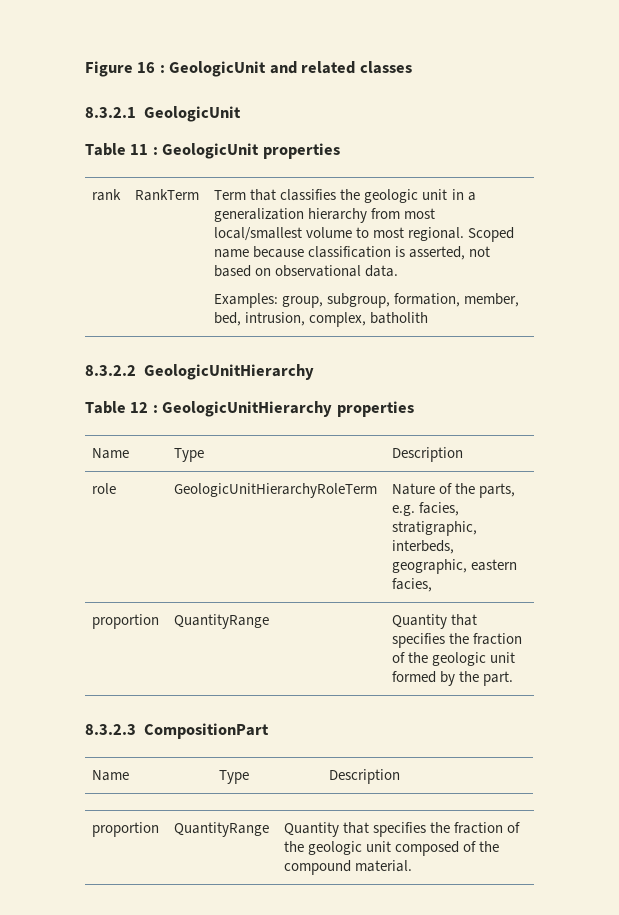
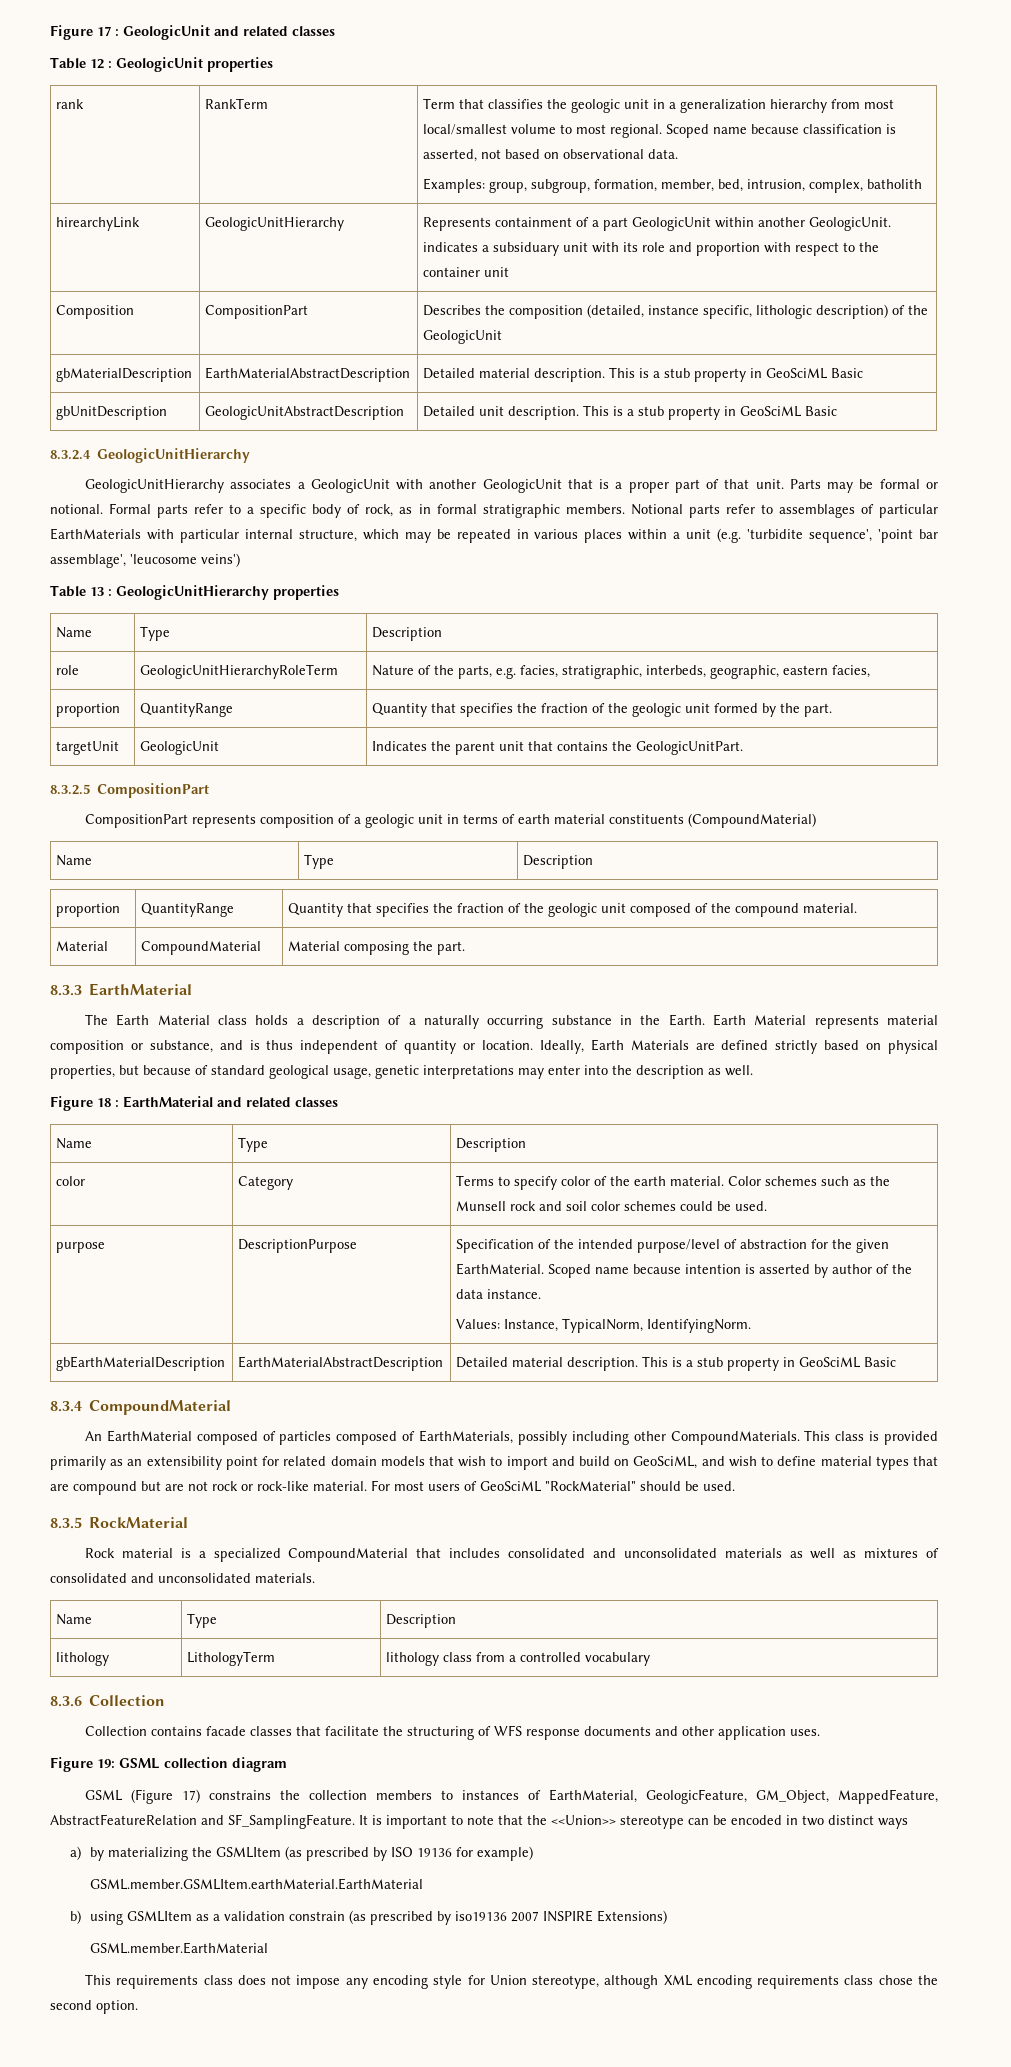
- Figure 16 : GeologicUnit and related classes
+ Figure 17 : GeologicUnit and related classes
- 8.3.2.1 GeologicUnit
- Table 11 : GeologicUnit properties
+ Table 12 : GeologicUnit properties
- 8.3.2.2 GeologicUnitHierarchy
- Table 12 : GeologicUnitHierarchy properties
+ hirearchyLink | GeologicUnitHierarchy | Represents containment of a part GeologicUnit within another GeologicUnit. indicates a subsiduary unit with its role and proportion with respect to the container unit
+ Composition | CompositionPart | Describes the composition (detailed, instance specific, lithologic description) of the GeologicUnit
+ gbMaterialDescription | EarthMaterialAbstractDescription | Detailed material description. This is a stub property in GeoSciML Basic
+ gbUnitDescription | GeologicUnitAbstractDescription | Detailed unit description. This is a stub property in GeoSciML Basic
+ 8.3.2.4 GeologicUnitHierarchy
+ GeologicUnitHierarchy associates a GeologicUnit with another GeologicUnit that is a proper part of that unit. Parts may be formal or notional. Formal parts refer to a specific body of rock, as in formal stratigraphic members. Notional parts refer to assemblages of particular EarthMaterials with particular internal structure, which may be repeated in various places within a unit (e.g. 'turbidite sequence', 'point bar assemblage', 'leucosome veins')
+ Table 13 : GeologicUnitHierarchy properties
- 8.3.2.3 CompositionPart
+ targetUnit | GeologicUnit | Indicates the parent unit that contains the GeologicUnitPart.
+ 8.3.2.5 CompositionPart
+ CompositionPart represents composition of a geologic unit in terms of earth material constituents (CompoundMaterial)
+ Material | CompoundMaterial | Material composing the part.
+ 8.3.3 EarthMaterial
+ The Earth Material class holds a description of a naturally occurring substance in the Earth. Earth Material represents material composition or substance, and is thus independent of quantity or location. Ideally, Earth Materials are defined strictly based on physical properties, but because of standard geological usage, genetic interpretations may enter into the description as well.
+ Figure 18 : EarthMaterial and related classes
+ Name | Type | Description
+ color | Category | Terms to specify color of the earth material. Color schemes such as the Munsell rock and soil color schemes could be used.
+ purpose | DescriptionPurpose | Specification of the intended purpose/level of abstraction for the given EarthMaterial. Scoped name because intention is asserted by author of the data instance.
+ Values: Instance, TypicalNorm, IdentifyingNorm.
+ gbEarthMaterialDescription | EarthMaterialAbstractDescription | Detailed material description. This is a stub property in GeoSciML Basic
+ 8.3.4 CompoundMaterial
+ An EarthMaterial composed of particles composed of EarthMaterials, possibly including other CompoundMaterials. This class is provided primarily as an extensibility point for related domain models that wish to import and build on GeoSciML, and wish to define material types that are compound but are not rock or rock-like material. For most users of GeoSciML "RockMaterial" should be used.
+ 8.3.5 RockMaterial
+ Rock material is a specialized CompoundMaterial that includes consolidated and unconsolidated materials as well as mixtures of consolidated and unconsolidated materials.
+ Name | Type | Description
+ lithology | LithologyTerm | lithology class from a controlled vocabulary
+ 8.3.6 Collection
+ Collection contains facade classes that facilitate the structuring of WFS response documents and other application uses.
+ Figure 19: GSML collection diagram
+ GSML (Figure 17) constrains the collection members to instances of EarthMaterial, GeologicFeature, GM_Object, MappedFeature, AbstractFeatureRelation and SF_SamplingFeature. It is important to note that the <<Union>> stereotype can be encoded in two distinct ways
+ a) by materializing the GSMLItem (as prescribed by ISO 19136 for example)
+ GSML.member.GSMLItem.earthMaterial.EarthMaterial
+ b) using GSMLItem as a validation constrain (as prescribed by iso19136 2007 INSPIRE Extensions)
+ GSML.member.EarthMaterial
+ This requirements class does not impose any encoding style for Union stereotype, although XML encoding requirements class chose the second option.

